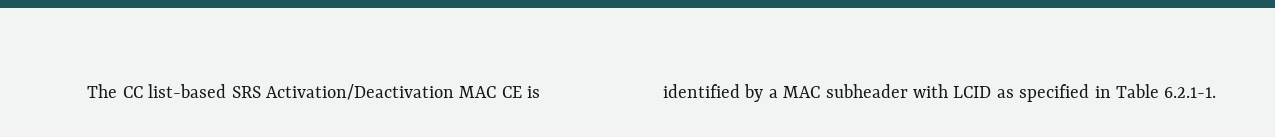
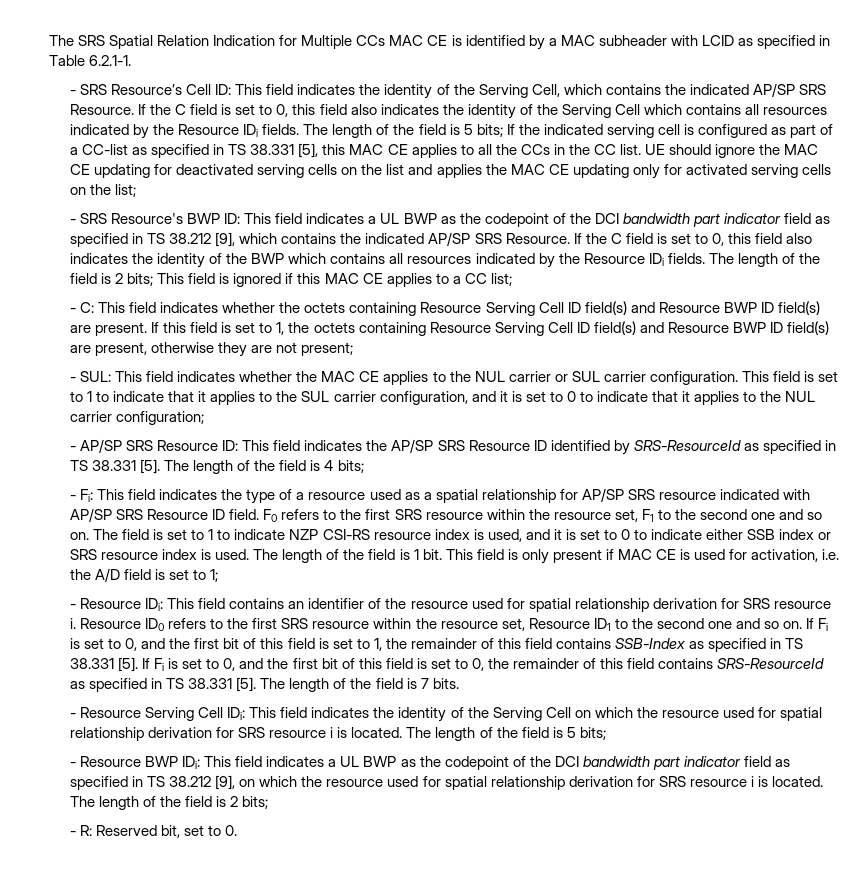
- The CC list-based SRS Activation/Deactivation MAC CE is identified by a MAC subheader with LCID as specified in Table 6.2.1-1.
+ The SRS Spatial Relation Indication for Multiple CCs MAC CE is identified by a MAC subheader with LCID as specified in Table 6.2.1-1.
+ - SRS Resource’s Cell ID: This field indicates the identity of the Serving Cell, which contains the indicated AP/SP SRS Resource. If the C field is set to 0, this field also indicates the identity of the Serving Cell which contains all resources indicated by the Resource IDi fields. The length of the field is 5 bits; If the indicated serving cell is configured as part of a CC-list as specified in TS 38.331 [5], this MAC CE applies to all the CCs in the CC list. UE should ignore the MAC CE updating for deactivated serving cells on the list and applies the MAC CE updating only for activated serving cells on the list;
+ - SRS Resource's BWP ID: This field indicates a UL BWP as the codepoint of the DCI bandwidth part indicator field as specified in TS 38.212 [9], which contains the indicated AP/SP SRS Resource. If the C field is set to 0, this field also indicates the identity of the BWP which contains all resources indicated by the Resource IDi fields. The length of the field is 2 bits; This field is ignored if this MAC CE applies to a CC list;
+ - C: This field indicates whether the octets containing Resource Serving Cell ID field(s) and Resource BWP ID field(s) are present. If this field is set to 1, the octets containing Resource Serving Cell ID field(s) and Resource BWP ID field(s) are present, otherwise they are not present;
+ - SUL: This field indicates whether the MAC CE applies to the NUL carrier or SUL carrier configuration. This field is set to 1 to indicate that it applies to the SUL carrier configuration, and it is set to 0 to indicate that it applies to the NUL carrier configuration;
+ - AP/SP SRS Resource ID: This field indicates the AP/SP SRS Resource ID identified by SRS-ResourceId as specified in TS 38.331 [5]. The length of the field is 4 bits;
+ - Fi: This field indicates the type of a resource used as a spatial relationship for AP/SP SRS resource indicated with AP/SP SRS Resource ID field. F0 refers to the first SRS resource within the resource set, F1 to the second one and so on. The field is set to 1 to indicate NZP CSI-RS resource index is used, and it is set to 0 to indicate either SSB index or SRS resource index is used. The length of the field is 1 bit. This field is only present if MAC CE is used for activation, i.e. the A/D field is set to 1;
+ - Resource IDi: This field contains an identifier of the resource used for spatial relationship derivation for SRS resource i. Resource ID0 refers to the first SRS resource within the resource set, Resource ID1 to the second one and so on. If Fi is set to 0, and the first bit of this field is set to 1, the remainder of this field contains SSB-Index as specified in TS 38.331 [5]. If Fi is set to 0, and the first bit of this field is set to 0, the remainder of this field contains SRS-ResourceId as specified in TS 38.331 [5]. The length of the field is 7 bits.
+ - Resource Serving Cell IDi: This field indicates the identity of the Serving Cell on which the resource used for spatial relationship derivation for SRS resource i is located. The length of the field is 5 bits;
+ - Resource BWP IDi: This field indicates a UL BWP as the codepoint of the DCI bandwidth part indicator field as specified in TS 38.212 [9], on which the resource used for spatial relationship derivation for SRS resource i is located. The length of the field is 2 bits;
+ - R: Reserved bit, set to 0.

